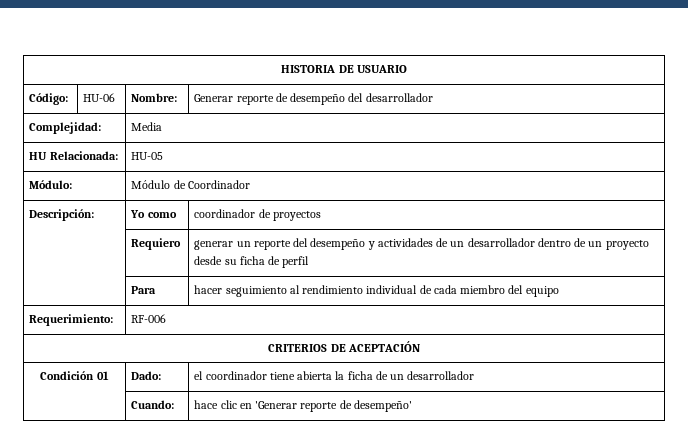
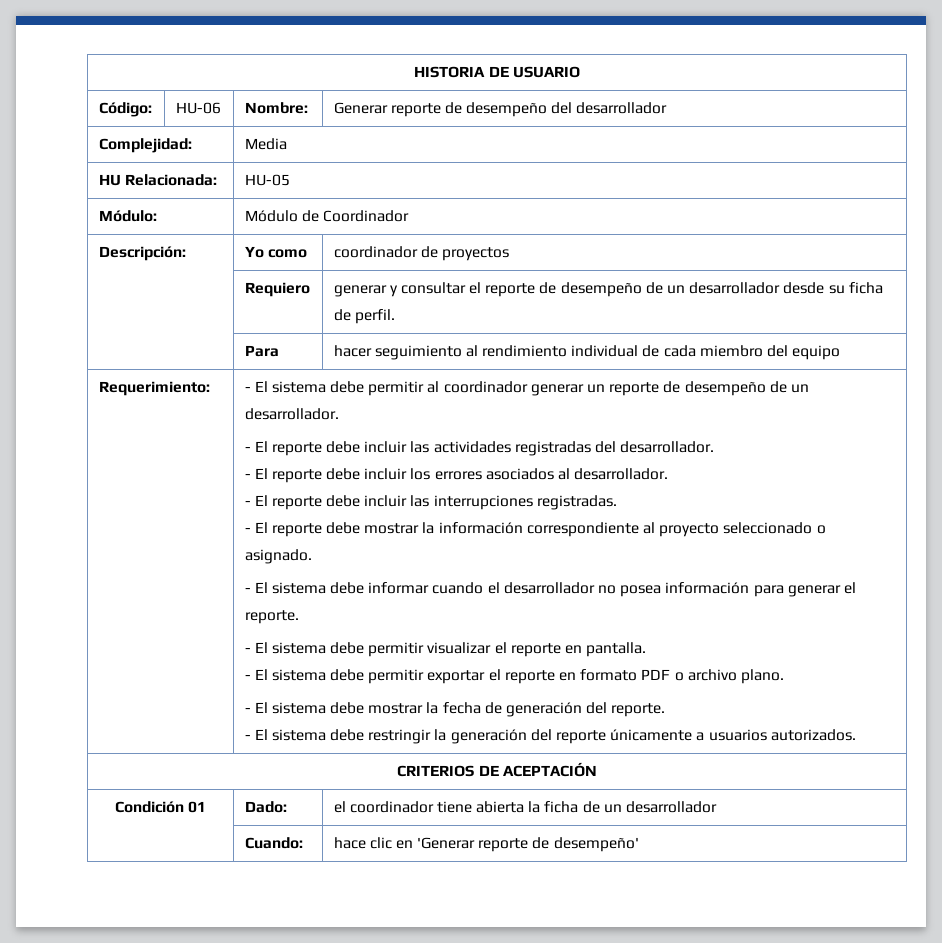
- | Requiero | generar un reporte del desempeño y actividades de un desarrollador dentro de un proyecto desde su ficha de perfil
+ | Requiero | generar y consultar el reporte de desempeño de un desarrollador desde su ficha de perfil.
- RF-006
+ - El sistema debe permitir al coordinador generar un reporte de desempeño de un desarrollador.
+ - El reporte debe incluir las actividades registradas del desarrollador.
+ - El reporte debe incluir los errores asociados al desarrollador.
+ - El reporte debe incluir las interrupciones registradas.
+ - El reporte debe mostrar la información correspondiente al proyecto seleccionado o asignado.
+ - El sistema debe informar cuando el desarrollador no posea información para generar el reporte.
+ - El sistema debe permitir visualizar el reporte en pantalla.
+ - El sistema debe permitir exportar el reporte en formato PDF o archivo plano.
+ - El sistema debe mostrar la fecha de generación del reporte.
+ - El sistema debe restringir la generación del reporte únicamente a usuarios autorizados.

